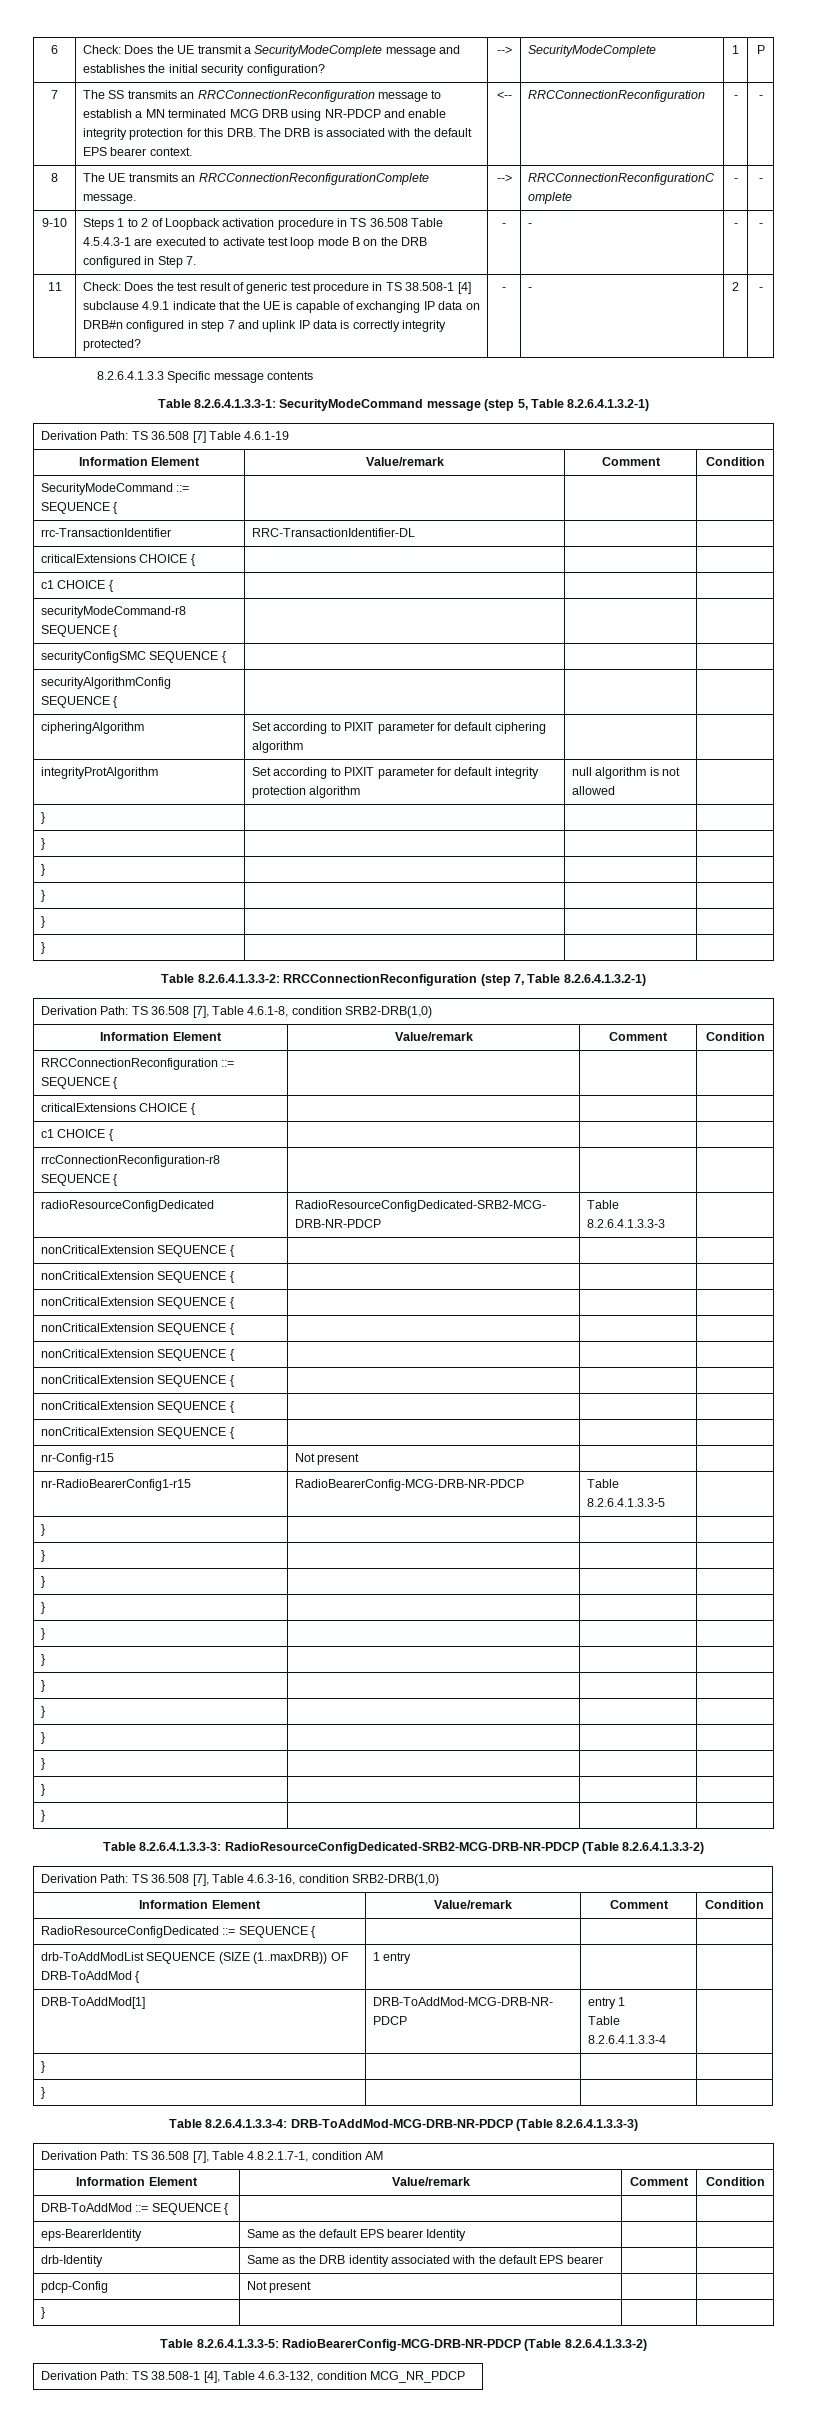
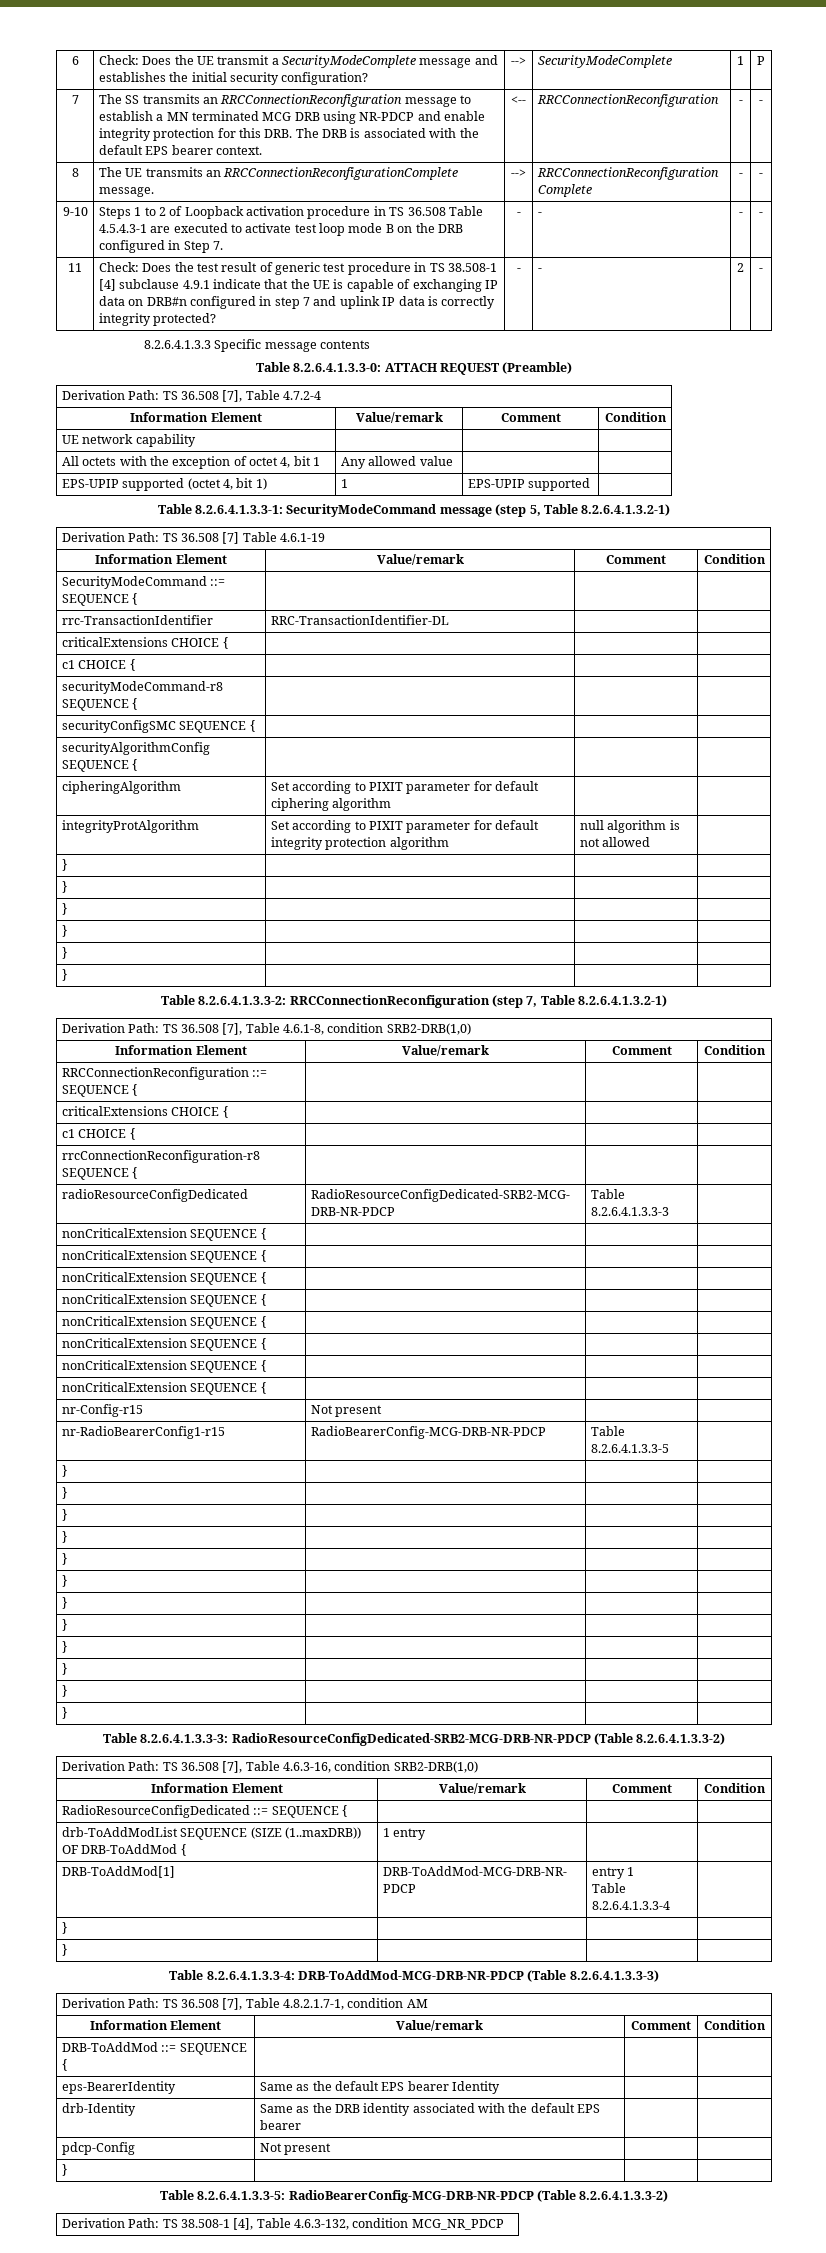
+ Table 8.2.6.4.1.3.3-0: ATTACH REQUEST (Preamble)
+ Derivation Path: TS 36.508 [7], Table 4.7.2-4
+ Information Element | Value/remark | Comment | Condition
+ UE network capability | | |
+ All octets with the exception of octet 4, bit 1 | Any allowed value | |
+ EPS-UPIP supported (octet 4, bit 1) | 1 | EPS-UPIP supported |

